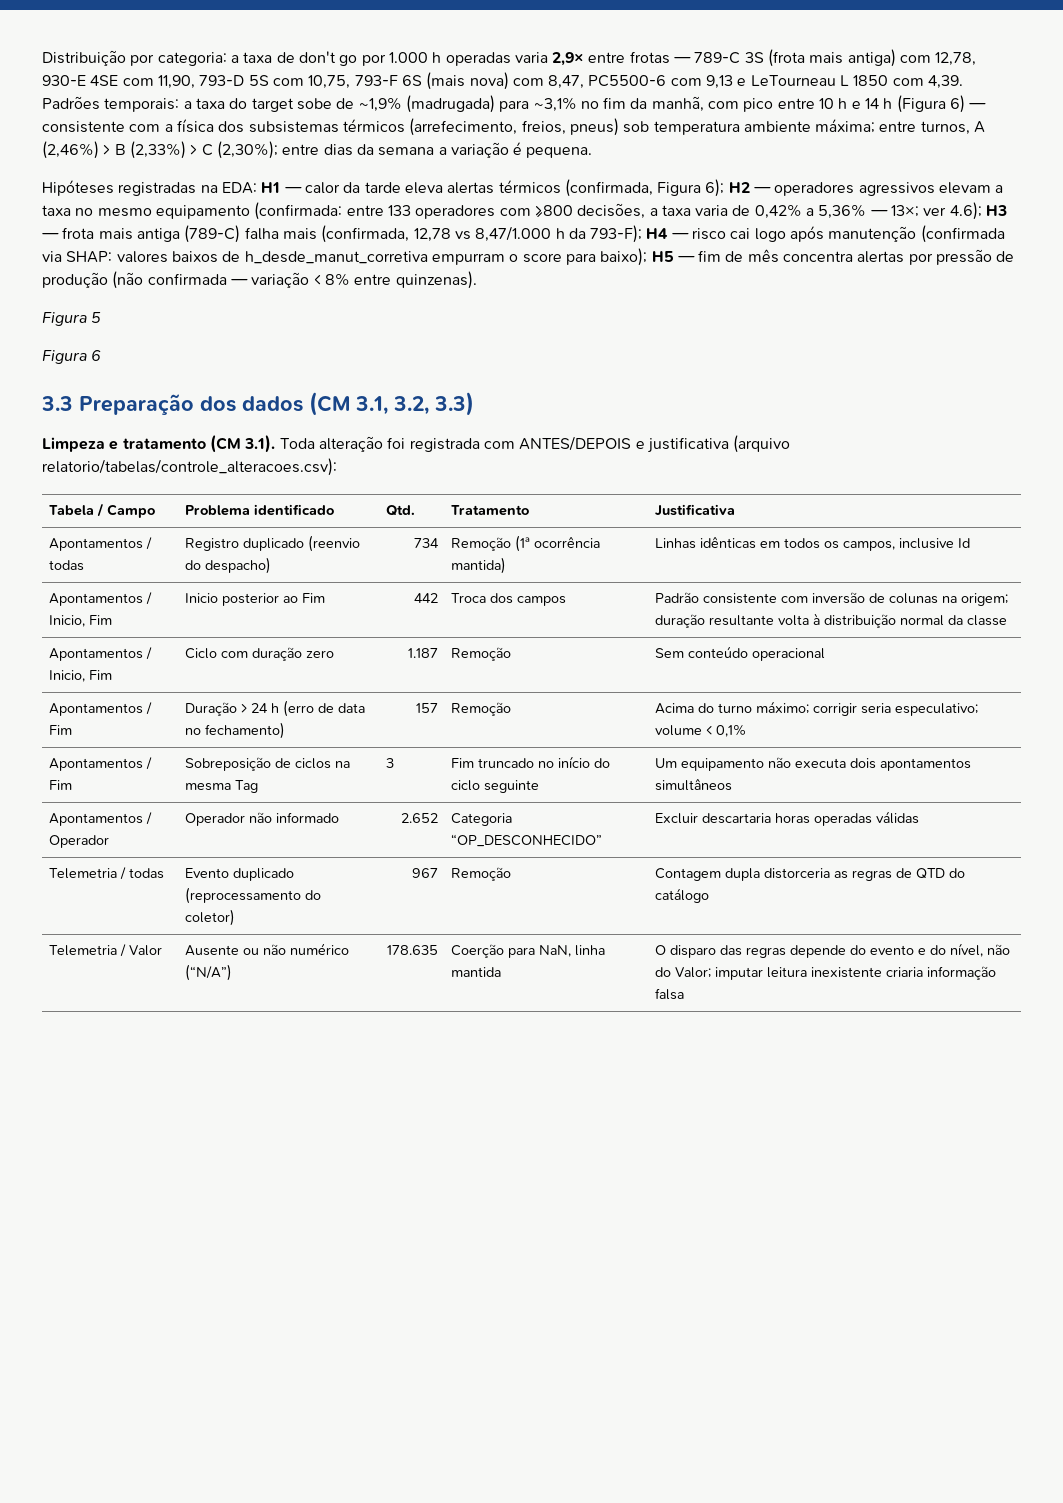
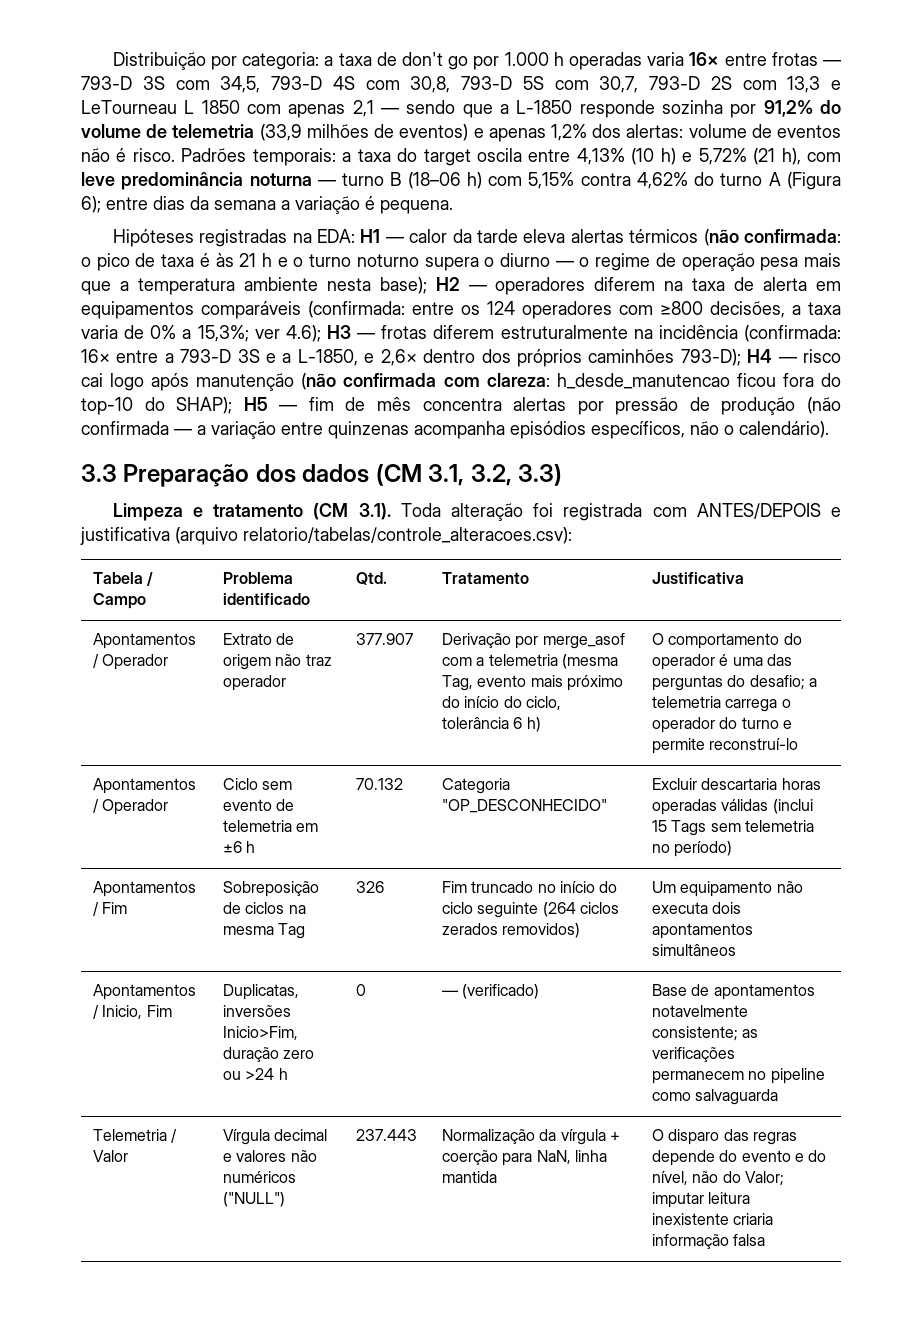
- Distribuição por categoria: a taxa de don't go por 1.000 h operadas varia 2,9× entre frotas — 789-C 3S (frota mais antiga) com 12,78, 930-E 4SE com 11,90, 793-D 5S com 10,75, 793-F 6S (mais nova) com 8,47, PC5500-6 com 9,13 e LeTourneau L 1850 com 4,39.
+ Distribuição por categoria: a taxa de don't go por 1.000 h operadas varia 16× entre frotas — 793-D 3S com 34,5, 793-D 4S com 30,8, 793-D 5S com 30,7, 793-D 2S com 13,3 e LeTourneau L 1850 com apenas 2,1 — sendo que a L-1850 responde sozinha por 91,2% do volume de telemetria (33,9 milhões de eventos) e apenas 1,2% dos alertas: volume de eventos não é risco.
- Padrões temporais: a taxa do target sobe de ~1,9% (madrugada) para ~3,1% no fim da manhã, com pico entre 10 h e 14 h (Figura 6) — consistente com a física dos subsistemas térmicos (arrefecimento, freios, pneus) sob temperatura ambiente máxima; entre turnos, A (2,46%) > B (2,33%) > C (2,30%); entre dias da semana a variação é pequena.
+ Padrões temporais: a taxa do target oscila entre 4,13% (10 h) e 5,72% (21 h), com leve predominância noturna — turno B (18–06 h) com 5,15% contra 4,62% do turno A (Figura 6); entre dias da semana a variação é pequena.
- Hipóteses registradas na EDA: H1 — calor da tarde eleva alertas térmicos (confirmada, Figura 6); H2 — operadores agressivos elevam a taxa no mesmo equipamento (confirmada: entre 133 operadores com ≥800 decisões, a taxa varia de 0,42% a 5,36% — 13×; ver 4.6); H3 — frota mais antiga (789-C) falha mais (confirmada, 12,78 vs 8,47/1.000 h da 793-F); H4 — risco cai logo após manutenção (confirmada via SHAP: valores baixos de h_desde_manut_corretiva empurram o score para baixo); H5 — fim de mês concentra alertas por pressão de produção (não confirmada — variação < 8% entre quinzenas).
- Figura 5
- Figura 6
+ Hipóteses registradas na EDA: H1 — calor da tarde eleva alertas térmicos (não confirmada: o pico de taxa é às 21 h e o turno noturno supera o diurno — o regime de operação pesa mais que a temperatura ambiente nesta base); H2 — operadores diferem na taxa de alerta em equipamentos comparáveis (confirmada: entre os 124 operadores com ≥800 decisões, a taxa varia de 0% a 15,3%; ver 4.6); H3 — frotas diferem estruturalmente na incidência (confirmada: 16× entre a 793-D 3S e a L-1850, e 2,6× dentro dos próprios caminhões 793-D); H4 — risco cai logo após manutenção (não confirmada com clareza: h_desde_manutencao ficou fora do top-10 do SHAP); H5 — fim de mês concentra alertas por pressão de produção (não confirmada — a variação entre quinzenas acompanha episódios específicos, não o calendário).
- Apontamentos / todas | Registro duplicado (reenvio do despacho) | 734 | Remoção (1ª ocorrência mantida) | Linhas idênticas em todos os campos, inclusive Id
- Apontamentos / Inicio, Fim | Inicio posterior ao Fim | 442 | Troca dos campos | Padrão consistente com inversão de colunas na origem; duração resultante volta à distribuição normal da classe
- Apontamentos / Inicio, Fim | Ciclo com duração zero | 1.187 | Remoção | Sem conteúdo operacional
- Apontamentos / Fim | Duração > 24 h (erro de data no fechamento) | 157 | Remoção | Acima do turno máximo; corrigir seria especulativo; volume < 0,1%
+ Apontamentos / Operador | Extrato de origem não traz operador | 377.907 | Derivação por merge_asof com a telemetria (mesma Tag, evento mais próximo do início do ciclo, tolerância 6 h) | O comportamento do operador é uma das perguntas do desafio; a telemetria carrega o operador do turno e permite reconstruí-lo
+ Apontamentos / Operador | Ciclo sem evento de telemetria em ±6 h | 70.132 | Categoria "OP_DESCONHECIDO" | Excluir descartaria horas operadas válidas (inclui 15 Tags sem telemetria no período)
- Apontamentos / Fim | Sobreposição de ciclos na mesma Tag | 3 | Fim truncado no início do ciclo seguinte | Um equipamento não executa dois apontamentos simultâneos
+ Apontamentos / Fim | Sobreposição de ciclos na mesma Tag | 326 | Fim truncado no início do ciclo seguinte (264 ciclos zerados removidos) | Um equipamento não executa dois apontamentos simultâneos
- Apontamentos / Operador | Operador não informado | 2.652 | Categoria “OP_DESCONHECIDO” | Excluir descartaria horas operadas válidas
- Telemetria / todas | Evento duplicado (reprocessamento do coletor) | 967 | Remoção | Contagem dupla distorceria as regras de QTD do catálogo
- Telemetria / Valor | Ausente ou não numérico (“N/A”) | 178.635 | Coerção para NaN, linha mantida | O disparo das regras depende do evento e do nível, não do Valor; imputar leitura inexistente criaria informação falsa
+ Apontamentos / Inicio, Fim | Duplicatas, inversões Inicio>Fim, duração zero ou >24 h | 0 | — (verificado) | Base de apontamentos notavelmente consistente; as verificações permanecem no pipeline como salvaguarda
+ Telemetria / Valor | Vírgula decimal e valores não numéricos ("NULL") | 237.443 | Normalização da vírgula + coerção para NaN, linha mantida | O disparo das regras depende do evento e do nível, não do Valor; imputar leitura inexistente criaria informação falsa

